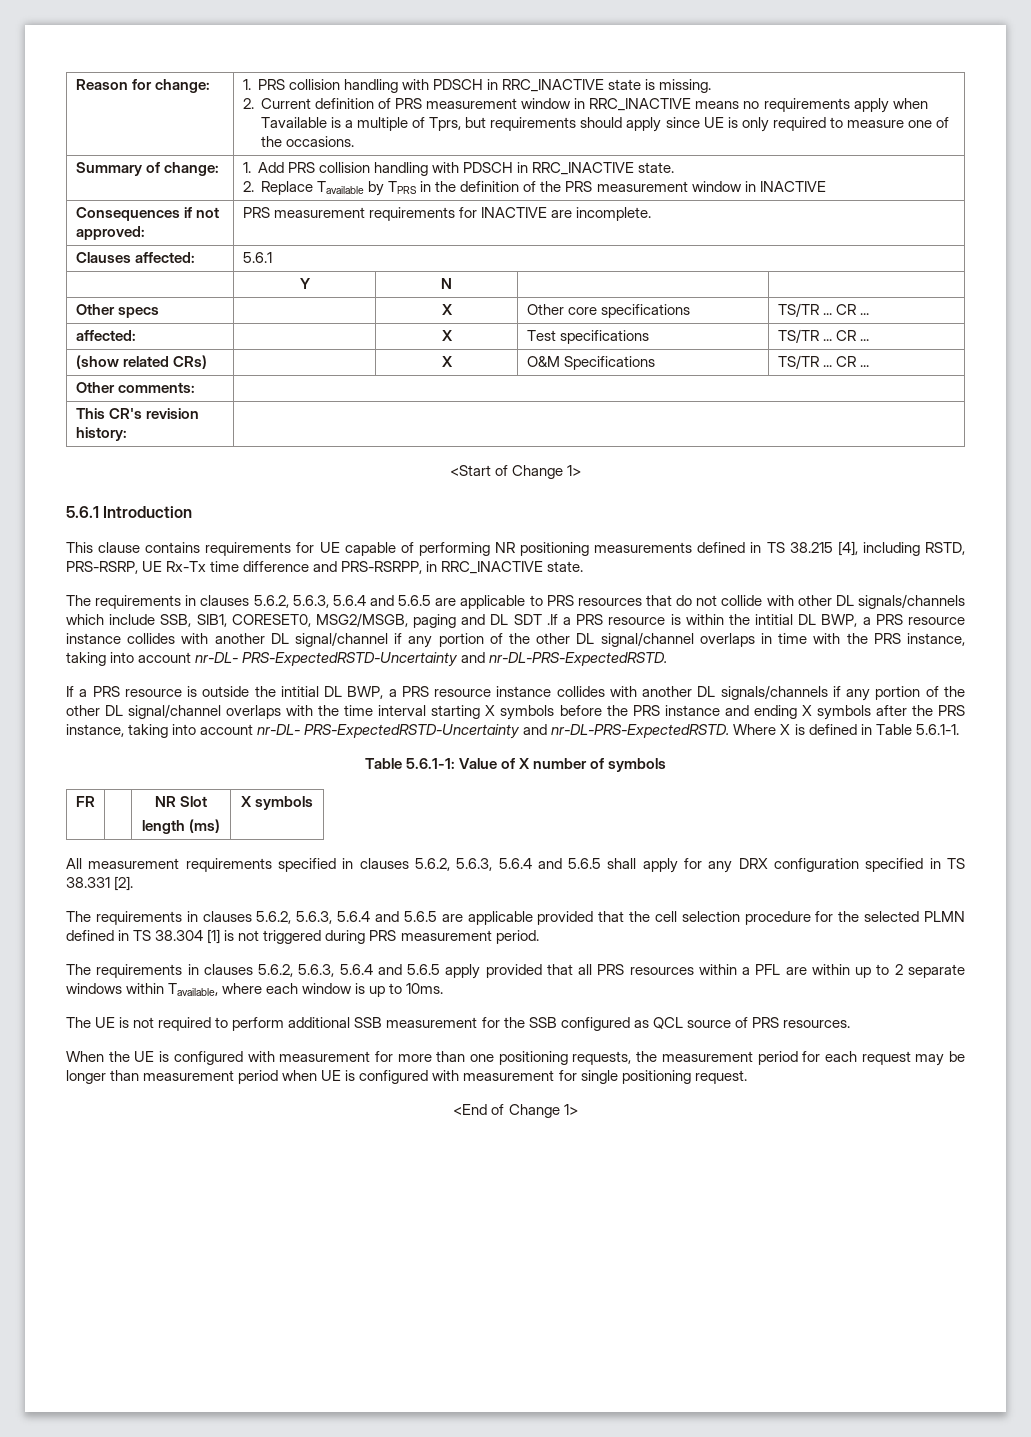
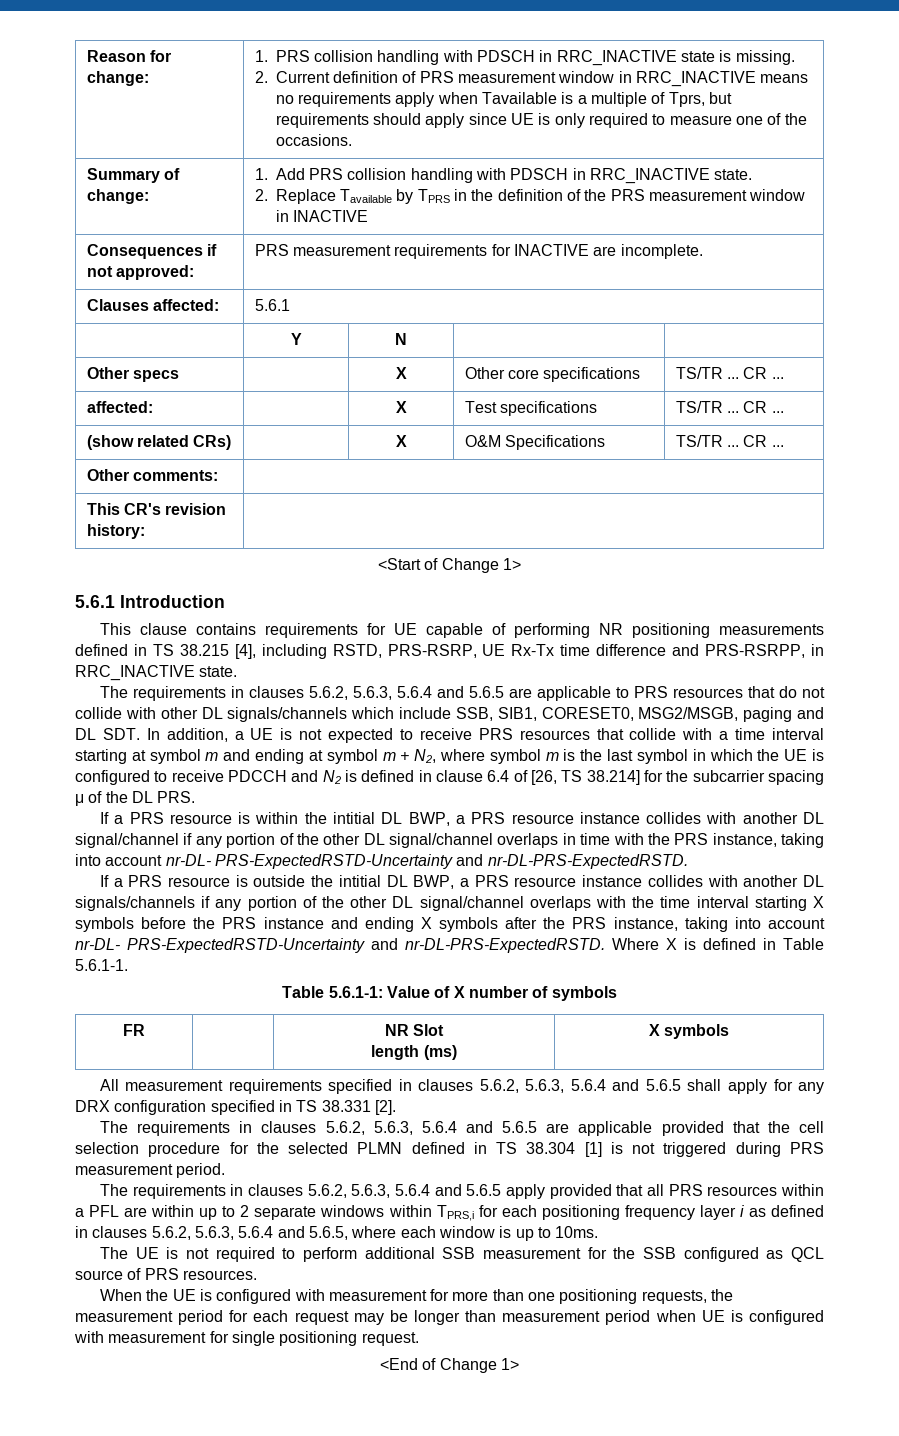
- The requirements in clauses 5.6.2, 5.6.3, 5.6.4 and 5.6.5 are applicable to PRS resources that do not collide with other DL signals/channels which include SSB, SIB1, CORESET0, MSG2/MSGB, paging and DL SDT .If a PRS resource is within the intitial DL BWP, a PRS resource instance collides with another DL signal/channel if any portion of the other DL signal/channel overlaps in time with the PRS instance, taking into account nr-DL- PRS-ExpectedRSTD-Uncertainty and nr-DL-PRS-ExpectedRSTD.
+ The requirements in clauses 5.6.2, 5.6.3, 5.6.4 and 5.6.5 are applicable to PRS resources that do not collide with other DL signals/channels which include SSB, SIB1, CORESET0, MSG2/MSGB, paging and DL SDT. In addition, a UE is not expected to receive PRS resources that collide with a time interval starting at symbol m and ending at symbol m + N2, where symbol m is the last symbol in which the UE is configured to receive PDCCH and N2 is defined in clause 6.4 of [26, TS 38.214] for the subcarrier spacing μ of the DL PRS.
+ If a PRS resource is within the intitial DL BWP, a PRS resource instance collides with another DL signal/channel if any portion of the other DL signal/channel overlaps in time with the PRS instance, taking into account nr-DL- PRS-ExpectedRSTD-Uncertainty and nr-DL-PRS-ExpectedRSTD.
- The requirements in clauses 5.6.2, 5.6.3, 5.6.4 and 5.6.5 apply provided that all PRS resources within a PFL are within up to 2 separate windows within Tavailable, where each window is up to 10ms.
+ The requirements in clauses 5.6.2, 5.6.3, 5.6.4 and 5.6.5 apply provided that all PRS resources within a PFL are within up to 2 separate windows within TPRS,i for each positioning frequency layer i as defined in clauses 5.6.2, 5.6.3, 5.6.4 and 5.6.5, where each window is up to 10ms.

